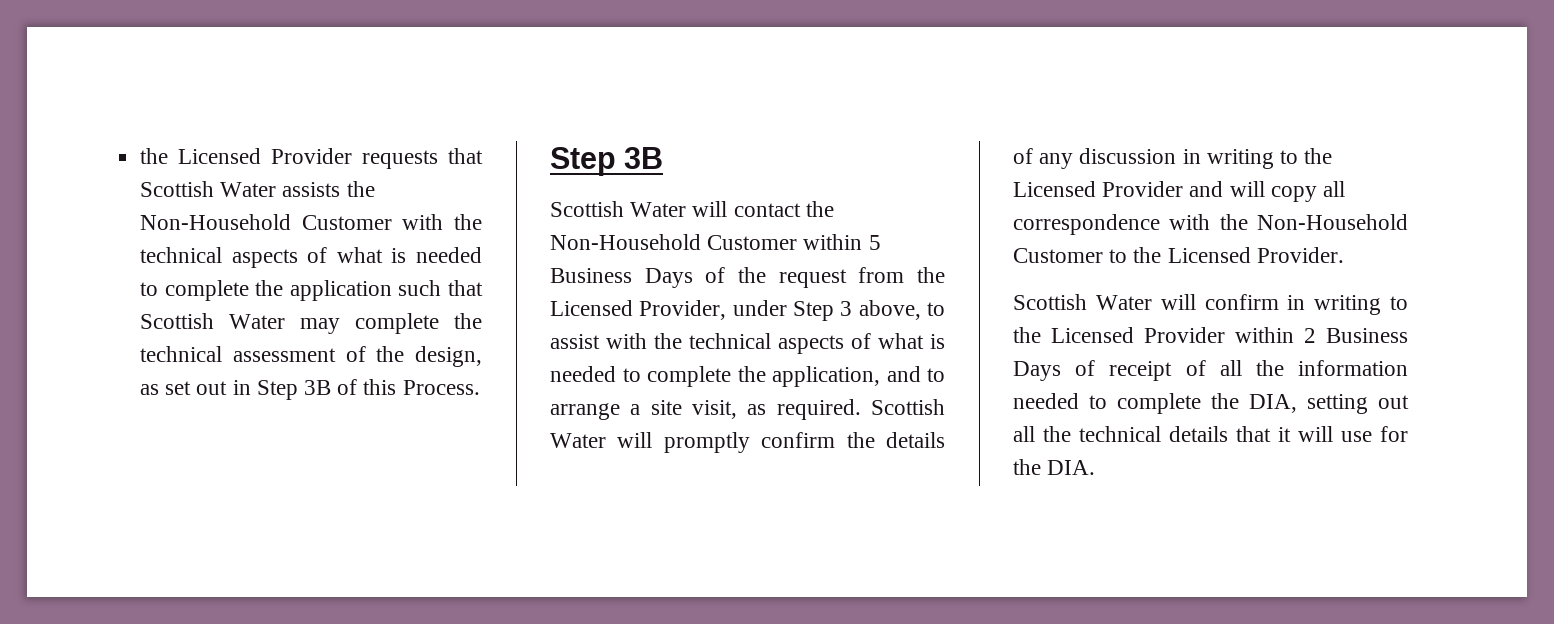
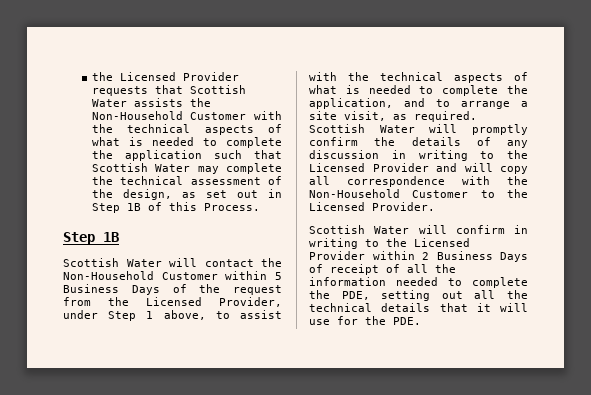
- the Licensed Provider requests that Scottish Water assists the Non-Household Customer with the technical aspects of what is needed to complete the application such that Scottish Water may complete the technical assessment of the design, as set out in Step 3B of this Process.
- Step 3B
+ the Licensed Provider requests that Scottish Water assists the Non-Household Customer with the technical aspects of what is needed to complete the application such that Scottish Water may complete the technical assessment of the design, as set out in Step 1B of this Process.
+ Step 1B
- Scottish Water will contact the Non-Household Customer within 5 Business Days of the request from the Licensed Provider, under Step 3 above, to assist with the technical aspects of what is needed to complete the application, and to arrange a site visit, as required.
+ Scottish Water will contact the Non-Household Customer within 5 Business Days of the request from the Licensed Provider, under Step 1 above, to assist with the technical aspects of what is needed to complete the application, and to arrange a site visit, as required.
- Scottish Water will confirm in writing to the Licensed Provider within 2 Business Days of receipt of all the information needed to complete the DIA, setting out all the technical details that it will use for the DIA.
+ Scottish Water will confirm in writing to the Licensed Provider within 2 Business Days of receipt of all the information needed to complete the PDE, setting out all the technical details that it will use for the PDE.

